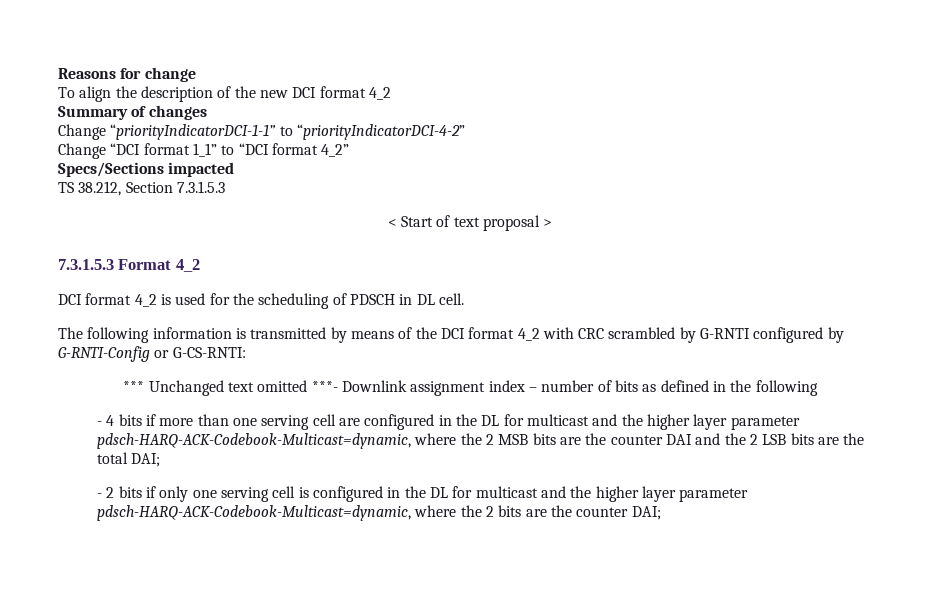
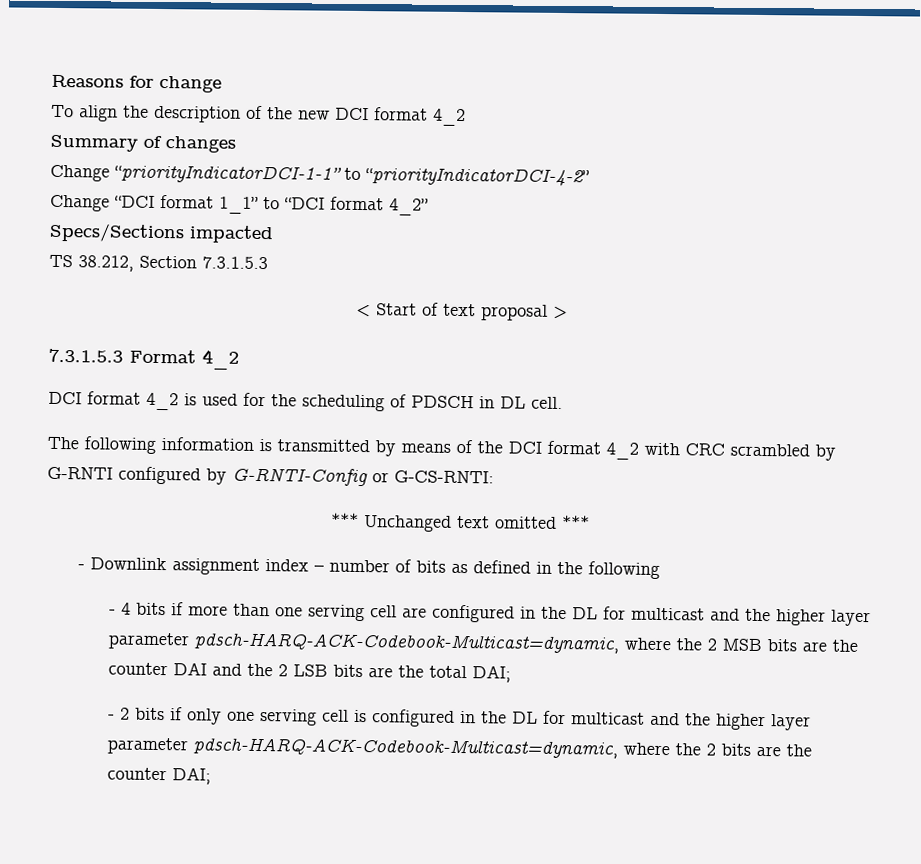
- *** Unchanged text omitted ***- Downlink assignment index – number of bits as defined in the following
+ *** Unchanged text omitted ***
+ - Downlink assignment index – number of bits as defined in the following

